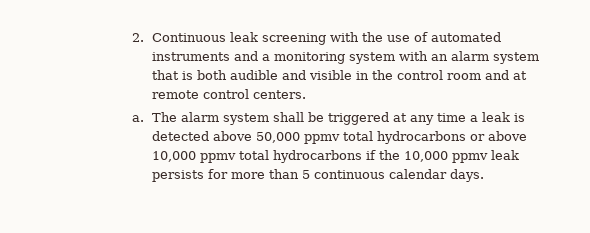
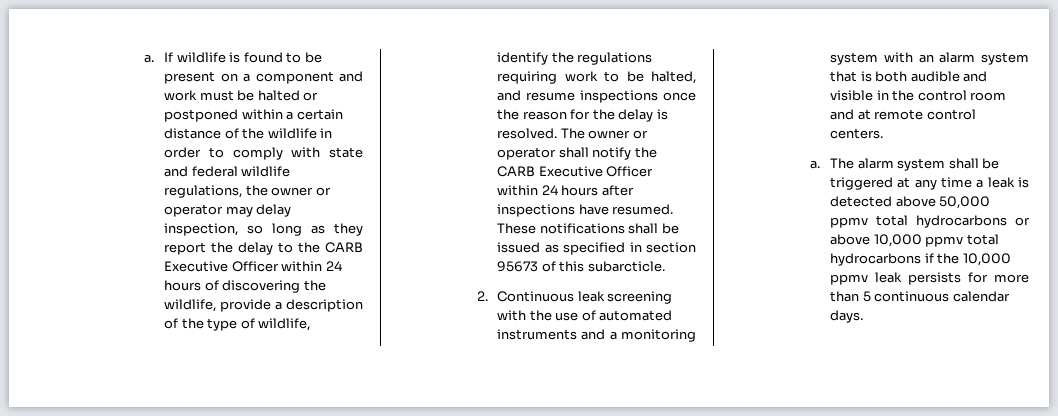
+ a. If wildlife is found to be present on a component and work must be halted or postponed within a certain distance of the wildlife in order to comply with state and federal wildlife regulations, the owner or operator may delay inspection, so long as they report the delay to the CARB Executive Officer within 24 hours of discovering the wildlife, provide a description of the type of wildlife, identify the regulations requiring work to be halted, and resume inspections once the reason for the delay is resolved. The owner or operator shall notify the CARB Executive Officer within 24 hours after inspections have resumed. These notifications shall be issued as specified in section 95673 of this subarcticle.

